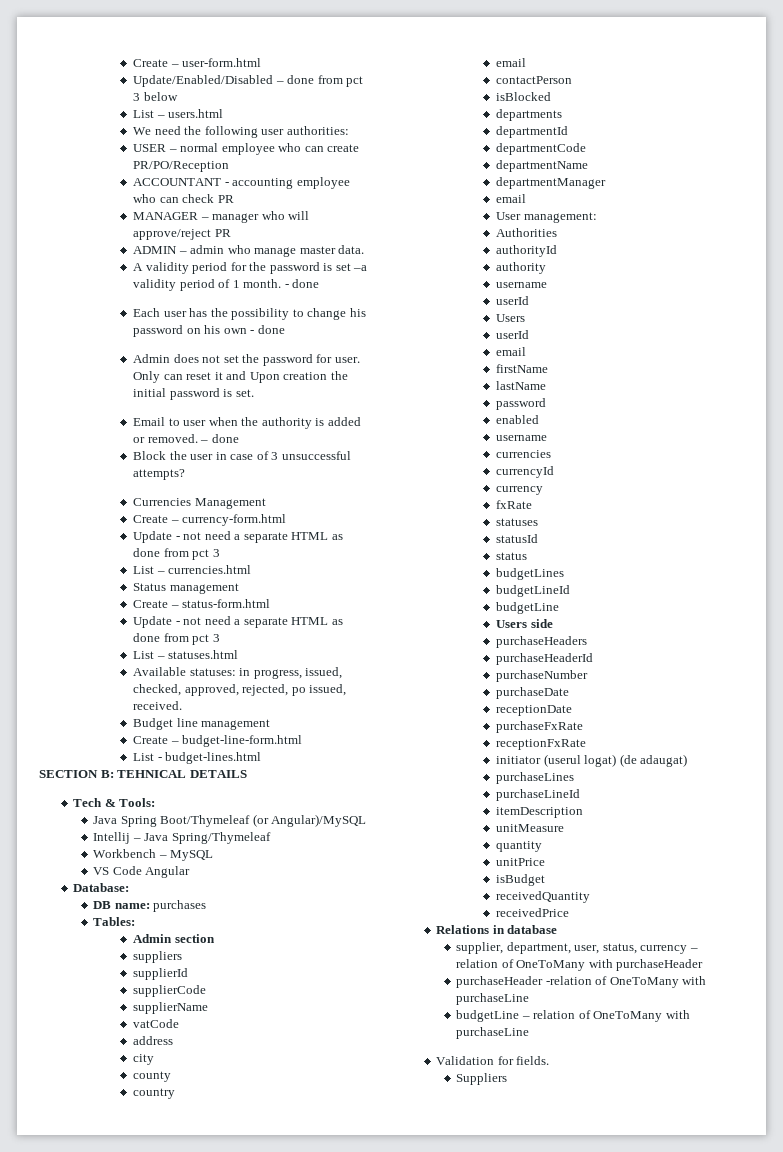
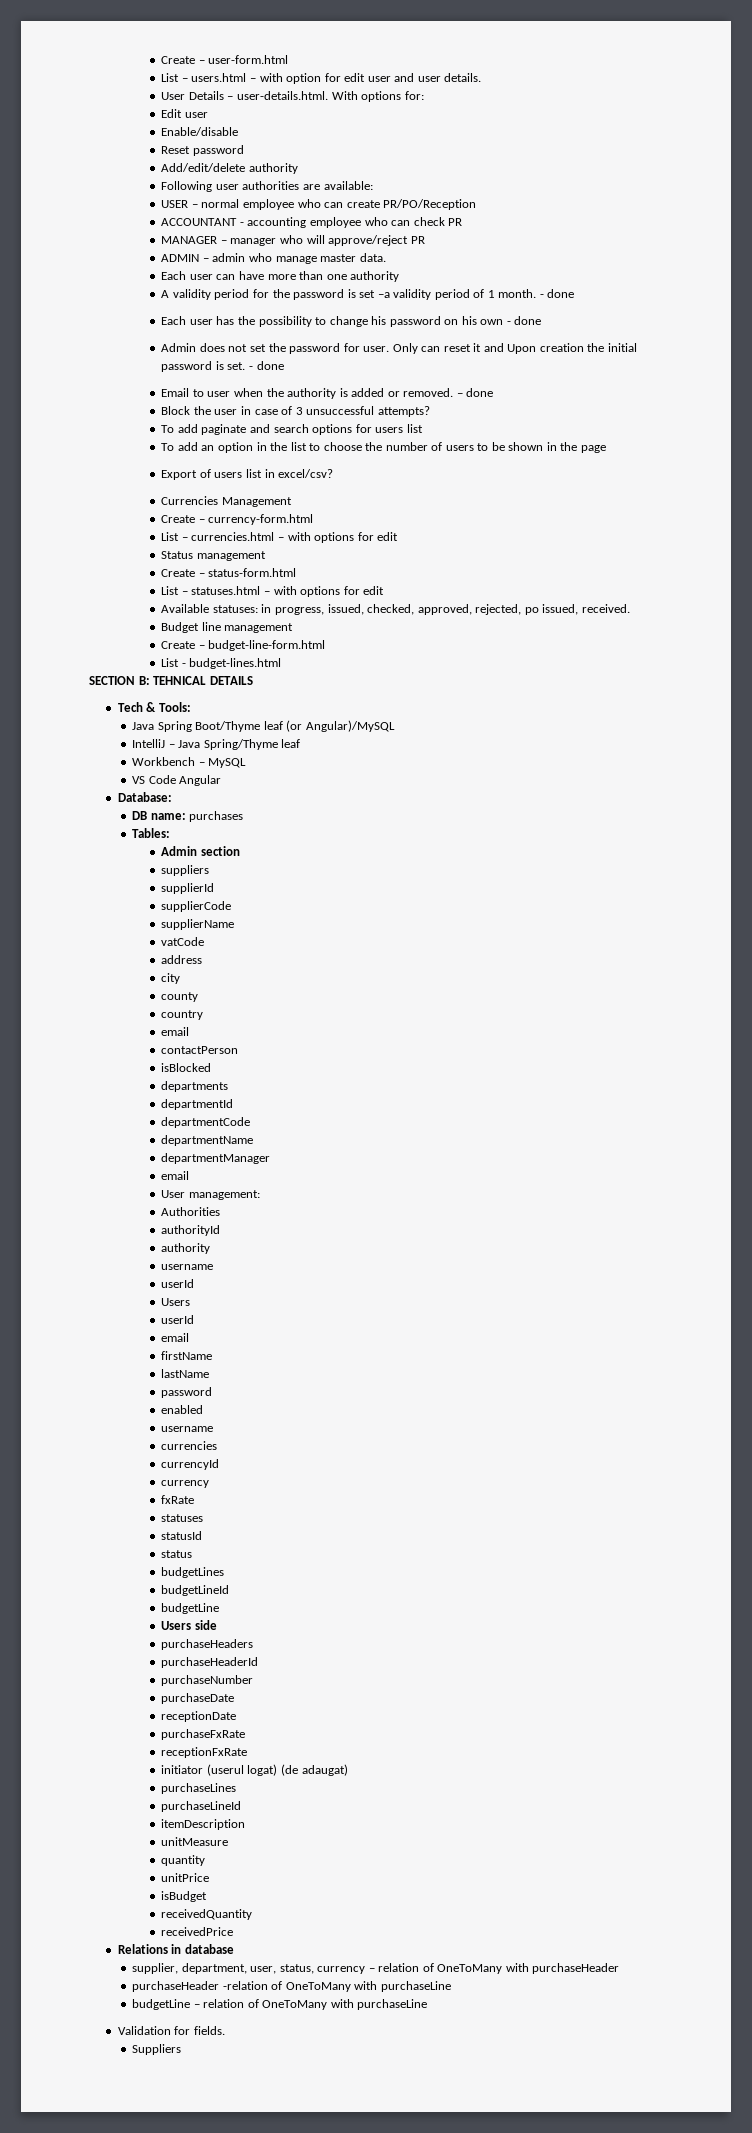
- Update/Enabled/Disabled – done from pct 3 below
- List – users.html
- We need the following user authorities:
+ List – users.html – with option for edit user and user details.
+ User Details – user-details.html. With options for:
+ Edit user
+ Enable/disable
+ Reset password
+ Add/edit/delete authority
+ Following user authorities are available:
+ Each user can have more than one authority
- Only can reset it and Upon creation the initial password is set.
+ Only can reset it and Upon creation the initial password is set. - done
+ To add paginate and search options for users list
+ To add an option in the list to choose the number of users to be shown in the page
+ Export of users list in excel/csv?
  Create – currency-form.html
- Update - not need a separate HTML as done from pct 3
- List – currencies.html
+ List – currencies.html – with options for edit
  Create – status-form.html
- Update - not need a separate HTML as done from pct 3
- List – statuses.html
+ List – statuses.html – with options for edit
- Java Spring Boot/Thymeleaf (or Angular)/MySQL
+ Java Spring Boot/Thyme leaf (or Angular)/MySQL
- Intellij – Java Spring/Thymeleaf
+ IntelliJ – Java Spring/Thyme leaf

